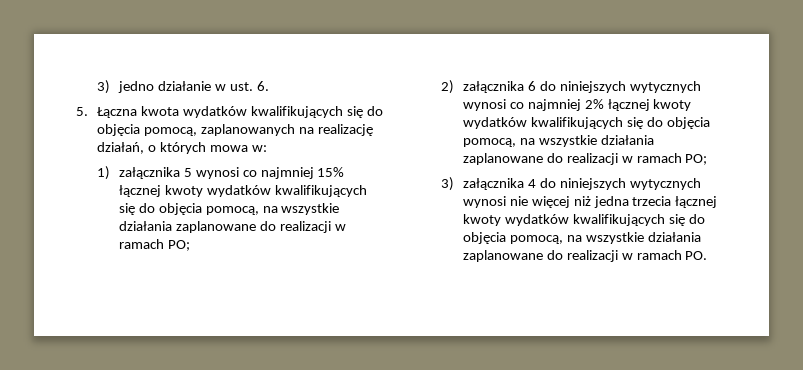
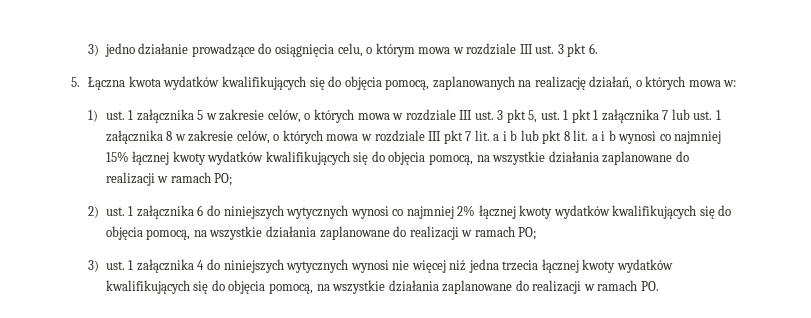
- 3) jedno działanie w ust. 6.
+ 3) jedno działanie prowadzące do osiągnięcia celu, o którym mowa w rozdziale III ust. 3 pkt 6.
- 1) załącznika 5 wynosi co najmniej 15% łącznej kwoty wydatków kwalifikujących się do objęcia pomocą, na wszystkie działania zaplanowane do realizacji w ramach PO;
+ 1) ust. 1 załącznika 5 w zakresie celów, o których mowa w rozdziale III ust. 3 pkt 5, ust. 1 pkt 1 załącznika 7 lub ust. 1 załącznika 8 w zakresie celów, o których mowa w rozdziale III pkt 7 lit. a i b lub pkt 8 lit. a i b wynosi co najmniej 15% łącznej kwoty wydatków kwalifikujących się do objęcia pomocą, na wszystkie działania zaplanowane do realizacji w ramach PO;
- 2) załącznika 6 do niniejszych wytycznych wynosi co najmniej 2% łącznej kwoty wydatków kwalifikujących się do objęcia pomocą, na wszystkie działania zaplanowane do realizacji w ramach PO;
+ 2) ust. 1 załącznika 6 do niniejszych wytycznych wynosi co najmniej 2% łącznej kwoty wydatków kwalifikujących się do objęcia pomocą, na wszystkie działania zaplanowane do realizacji w ramach PO;
- 3) załącznika 4 do niniejszych wytycznych wynosi nie więcej niż jedna trzecia łącznej kwoty wydatków kwalifikujących się do objęcia pomocą, na wszystkie działania zaplanowane do realizacji w ramach PO.
+ 3) ust. 1 załącznika 4 do niniejszych wytycznych wynosi nie więcej niż jedna trzecia łącznej kwoty wydatków kwalifikujących się do objęcia pomocą, na wszystkie działania zaplanowane do realizacji w ramach PO.

